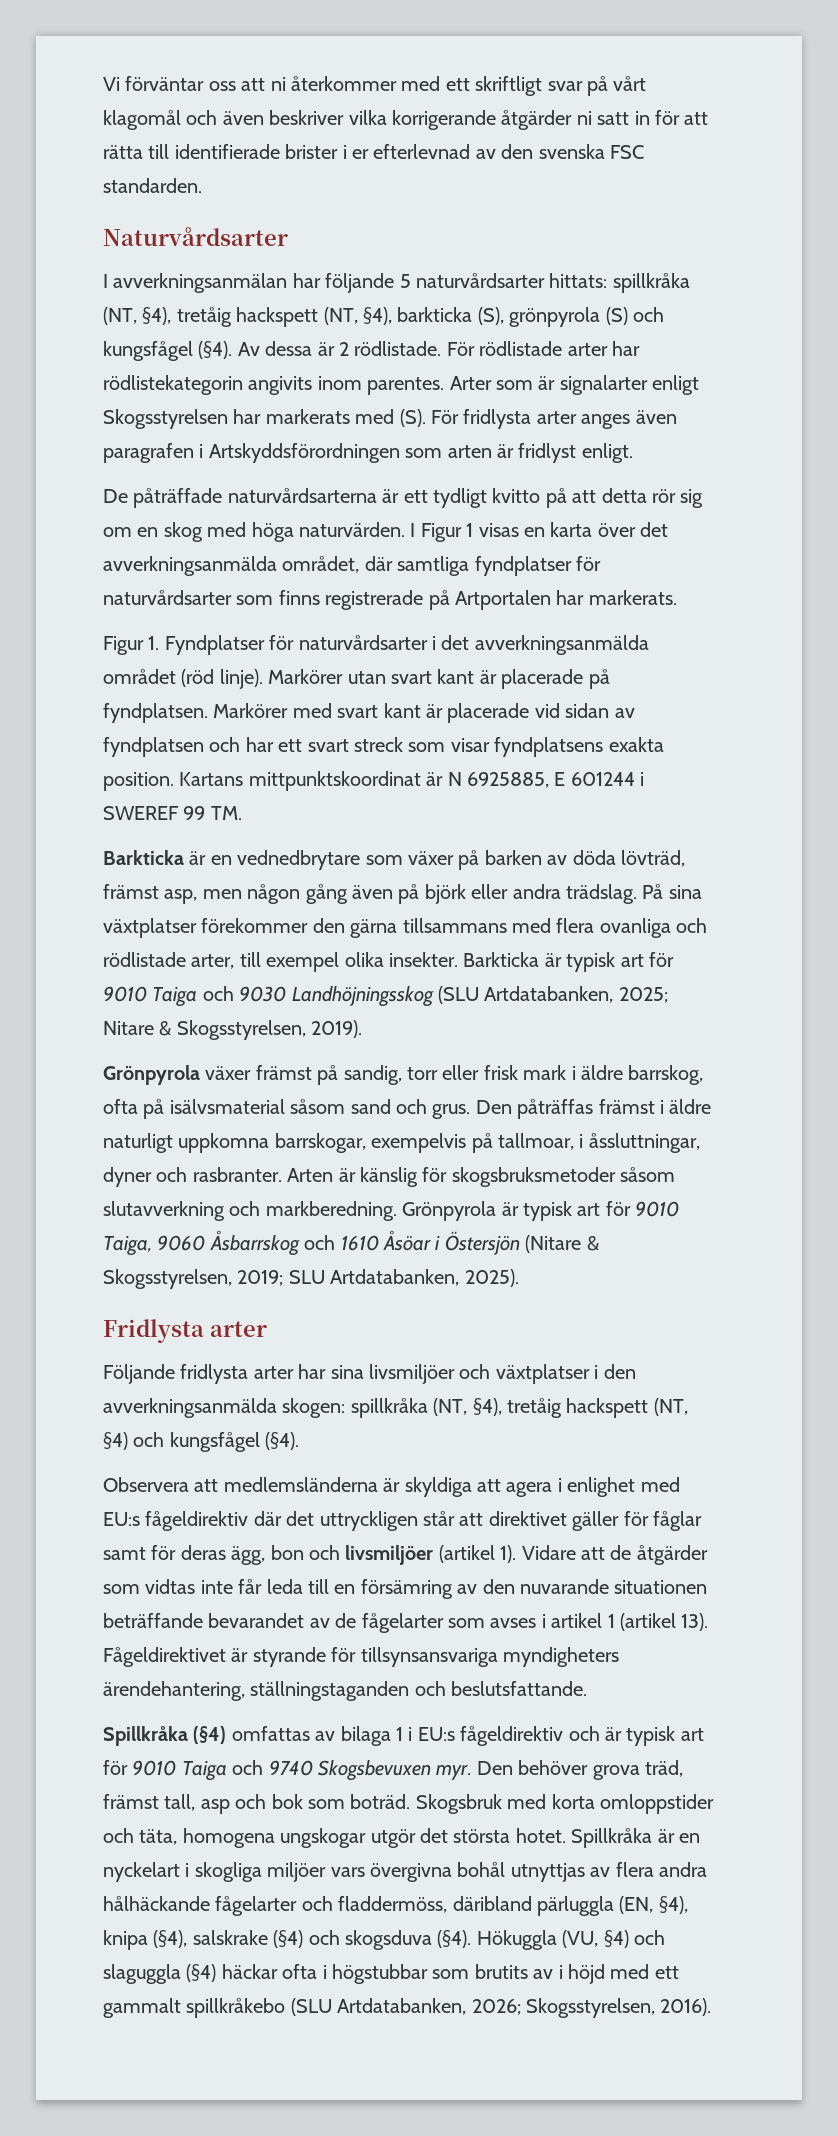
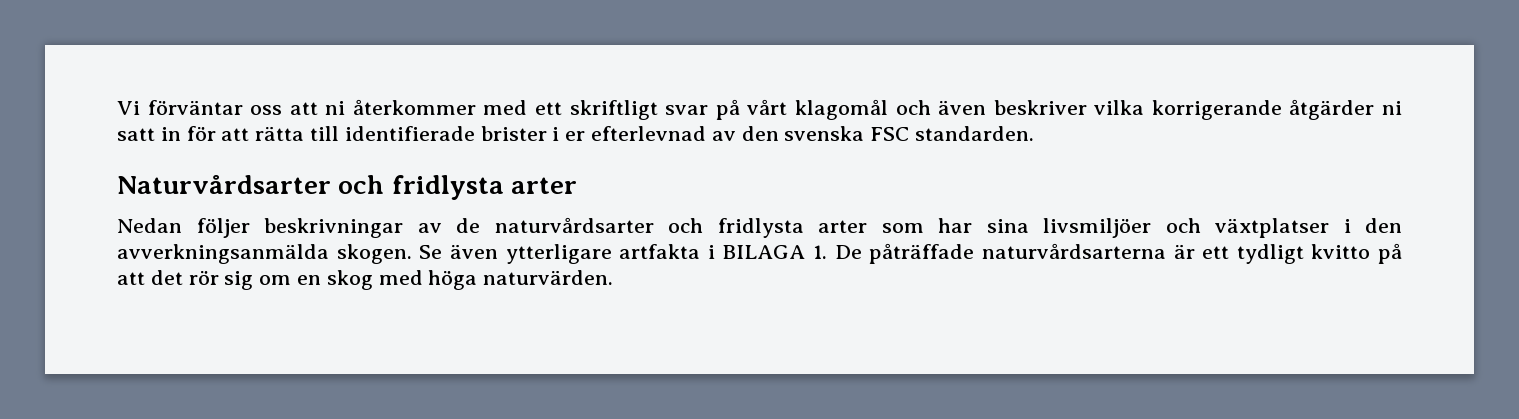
- Naturvårdsarter
- I avverkningsanmälan har följande 5 naturvårdsarter hittats: spillkråka (NT, §4), tretåig hackspett (NT, §4), barkticka (S), grönpyrola (S) och kungsfågel (§4). Av dessa är 2 rödlistade. För rödlistade arter har rödlistekategorin angivits inom parentes. Arter som är signalarter enligt Skogsstyrelsen har markerats med (S). För fridlysta arter anges även paragrafen i Artskyddsförordningen som arten är fridlyst enligt.
- De påträffade naturvårdsarterna är ett tydligt kvitto på att detta rör sig om en skog med höga naturvärden. I Figur 1 visas en karta över det avverkningsanmälda området, där samtliga fyndplatser för naturvårdsarter som finns registrerade på Artportalen har markerats.
- Figur 1. Fyndplatser för naturvårdsarter i det avverkningsanmälda området (röd linje). Markörer utan svart kant är placerade på fyndplatsen. Markörer med svart kant är placerade vid sidan av fyndplatsen och har ett svart streck som visar fyndplatsens exakta position. Kartans mittpunktskoordinat är N 6925885, E 601244 i SWEREF 99 TM.
- Barkticka är en vednedbrytare som växer på barken av döda lövträd, främst asp, men någon gång även på björk eller andra trädslag. På sina växtplatser förekommer den gärna tillsammans med flera ovanliga och rödlistade arter, till exempel olika insekter. Barkticka är typisk art för 9010 Taiga och 9030 Landhöjningsskog (SLU Artdatabanken, 2025; Nitare & Skogsstyrelsen, 2019).
- Grönpyrola växer främst på sandig, torr eller frisk mark i äldre barrskog, ofta på isälvsmaterial såsom sand och grus. Den påträffas främst i äldre naturligt uppkomna barrskogar, exempelvis på tallmoar, i åssluttningar, dyner och rasbranter. Arten är känslig för skogsbruksmetoder såsom slutavverkning och markberedning. Grönpyrola är typisk art för 9010 Taiga, 9060 Åsbarrskog och 1610 Åsöar i Östersjön (Nitare & Skogsstyrelsen, 2019; SLU Artdatabanken, 2025).
- Fridlysta arter
- Följande fridlysta arter har sina livsmiljöer och växtplatser i den avverkningsanmälda skogen: spillkråka (NT, §4), tretåig hackspett (NT, §4) och kungsfågel (§4).
- Observera att medlemsländerna är skyldiga att agera i enlighet med EU:s fågeldirektiv där det uttryckligen står att direktivet gäller för fåglar samt för deras ägg, bon och livsmiljöer (artikel 1). Vidare att de åtgärder som vidtas inte får leda till en försämring av den nuvarande situationen beträffande bevarandet av de fågelarter som avses i artikel 1 (artikel 13). Fågeldirektivet är styrande för tillsynsansvariga myndigheters ärendehantering, ställningstaganden och beslutsfattande.
- Spillkråka (§4) omfattas av bilaga 1 i EU:s fågeldirektiv och är typisk art för 9010 Taiga och 9740 Skogsbevuxen myr. Den behöver grova träd, främst tall, asp och bok som boträd. Skogsbruk med korta omloppstider och täta, homogena ungskogar utgör det största hotet. Spillkråka är en nyckelart i skogliga miljöer vars övergivna bohål utnyttjas av flera andra hålhäckande fågelarter och fladdermöss, däribland pärluggla (EN, §4), knipa (§4), salskrake (§4) och skogsduva (§4). Hökuggla (VU, §4) och slaguggla (§4) häckar ofta i högstubbar som brutits av i höjd med ett gammalt spillkråkebo (SLU Artdatabanken, 2026; Skogsstyrelsen, 2016).
+ Naturvårdsarter och fridlysta arter
+ Nedan följer beskrivningar av de naturvårdsarter och fridlysta arter som har sina livsmiljöer och växtplatser i den avverkningsanmälda skogen. Se även ytterligare artfakta i BILAGA 1. De påträffade naturvårdsarterna är ett tydligt kvitto på att det rör sig om en skog med höga naturvärden.

